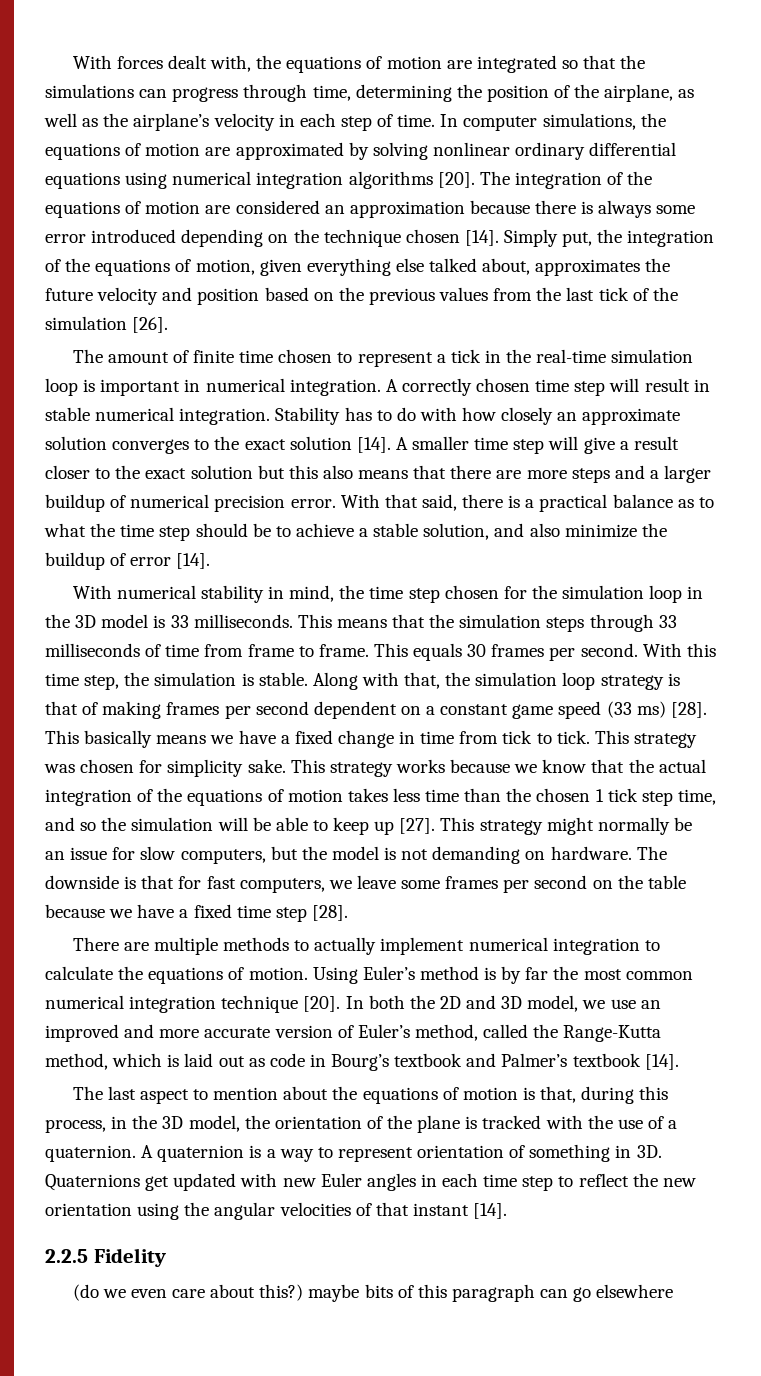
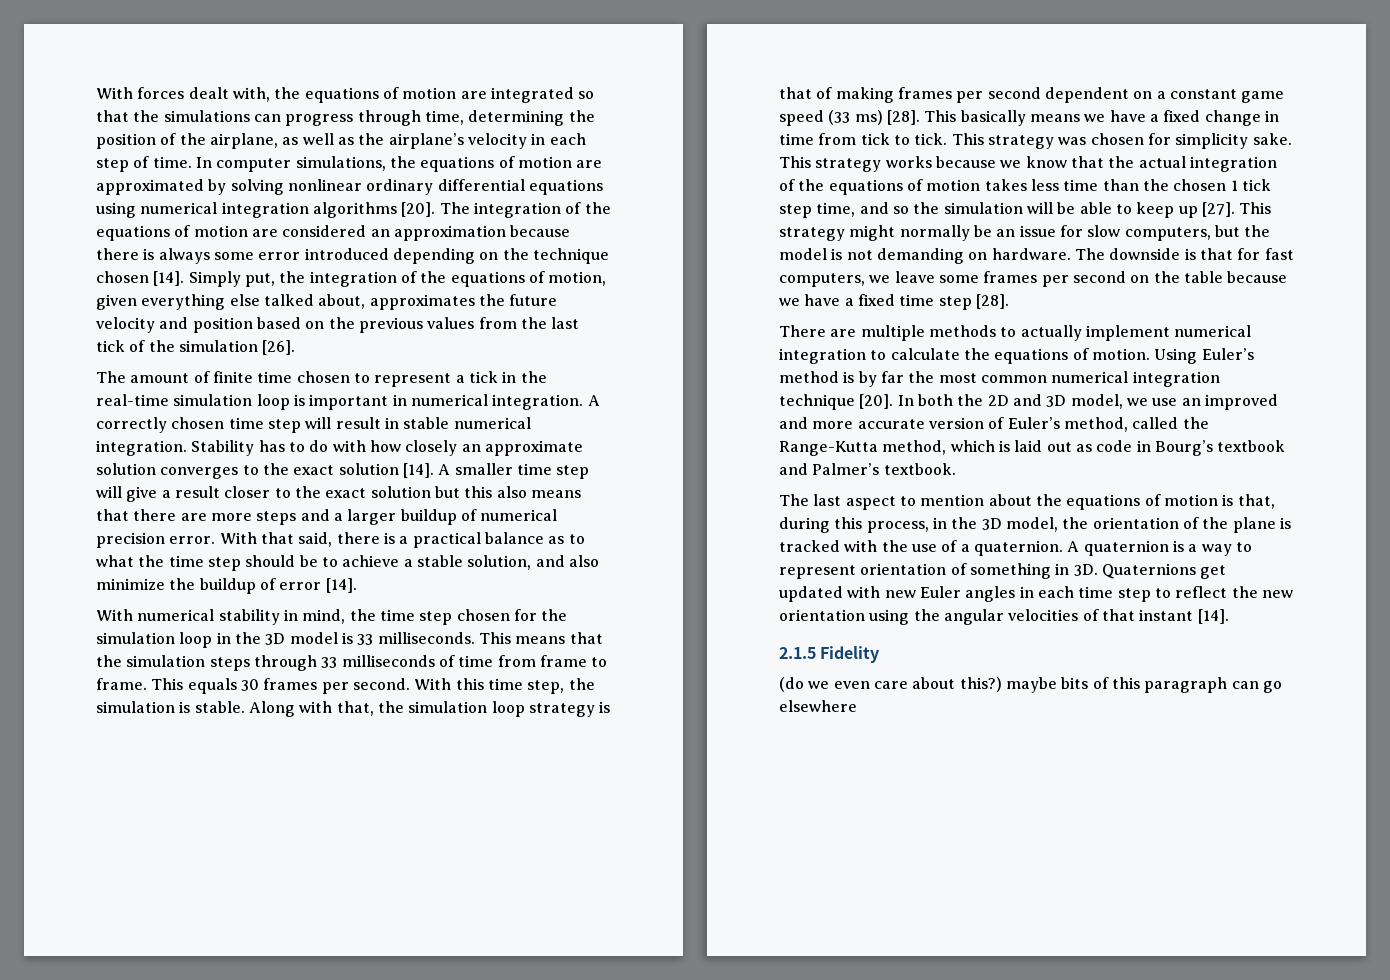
- In both the 2D and 3D model, we use an improved and more accurate version of Euler’s method, called the Range-Kutta method, which is laid out as code in Bourg’s textbook and Palmer’s textbook [14].
+ In both the 2D and 3D model, we use an improved and more accurate version of Euler’s method, called the Range-Kutta method, which is laid out as code in Bourg’s textbook and Palmer’s textbook.
- 2.2.5 Fidelity
+ 2.1.5 Fidelity

